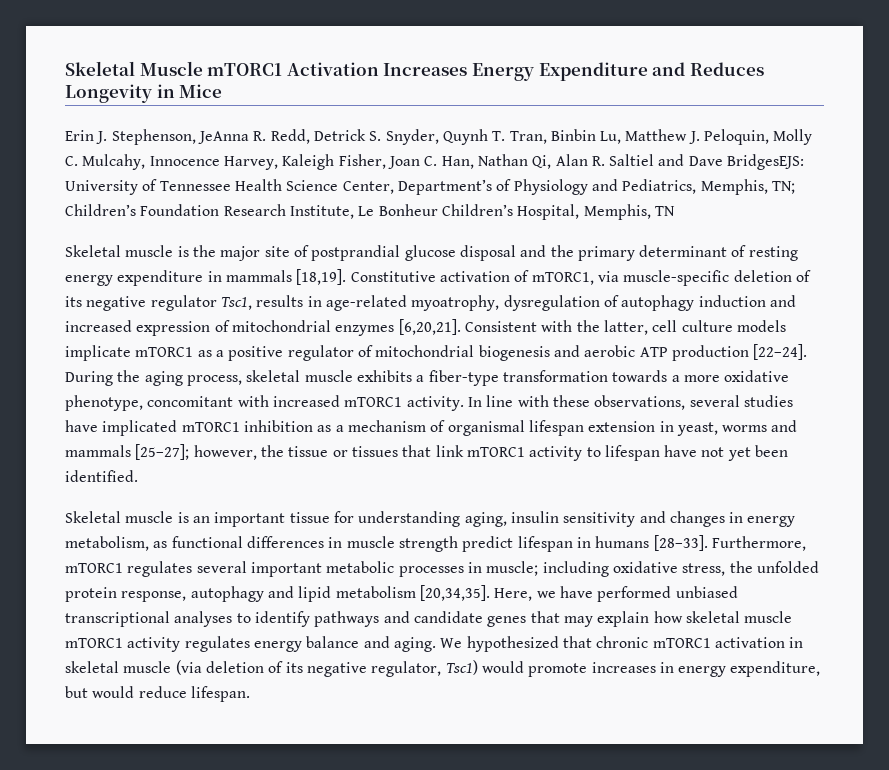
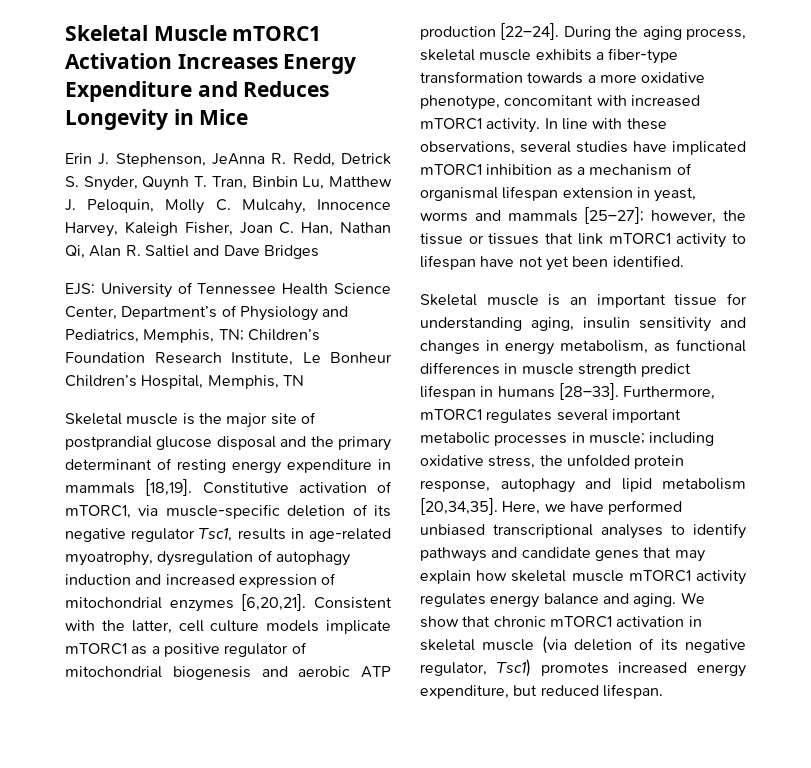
- Erin J. Stephenson, JeAnna R. Redd, Detrick S. Snyder, Quynh T. Tran, Binbin Lu, Matthew J. Peloquin, Molly C. Mulcahy, Innocence Harvey, Kaleigh Fisher, Joan C. Han, Nathan Qi, Alan R. Saltiel and Dave BridgesEJS: University of Tennessee Health Science Center, Department’s of Physiology and Pediatrics, Memphis, TN; Children’s Foundation Research Institute, Le Bonheur Children’s Hospital, Memphis, TN
+ Erin J. Stephenson, JeAnna R. Redd, Detrick S. Snyder, Quynh T. Tran, Binbin Lu, Matthew J. Peloquin, Molly C. Mulcahy, Innocence Harvey, Kaleigh Fisher, Joan C. Han, Nathan Qi, Alan R. Saltiel and Dave Bridges
+ EJS: University of Tennessee Health Science Center, Department’s of Physiology and Pediatrics, Memphis, TN; Children’s Foundation Research Institute, Le Bonheur Children’s Hospital, Memphis, TN
- We hypothesized that chronic mTORC1 activation in skeletal muscle (via deletion of its negative regulator, Tsc1) would promote increases in energy expenditure, but would reduce lifespan.
+ We show that chronic mTORC1 activation in skeletal muscle (via deletion of its negative regulator, Tsc1) promotes increased energy expenditure, but reduced lifespan.

